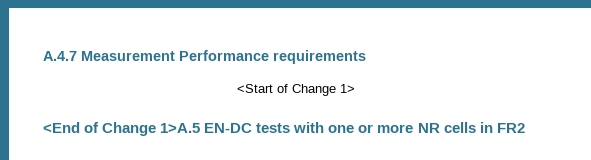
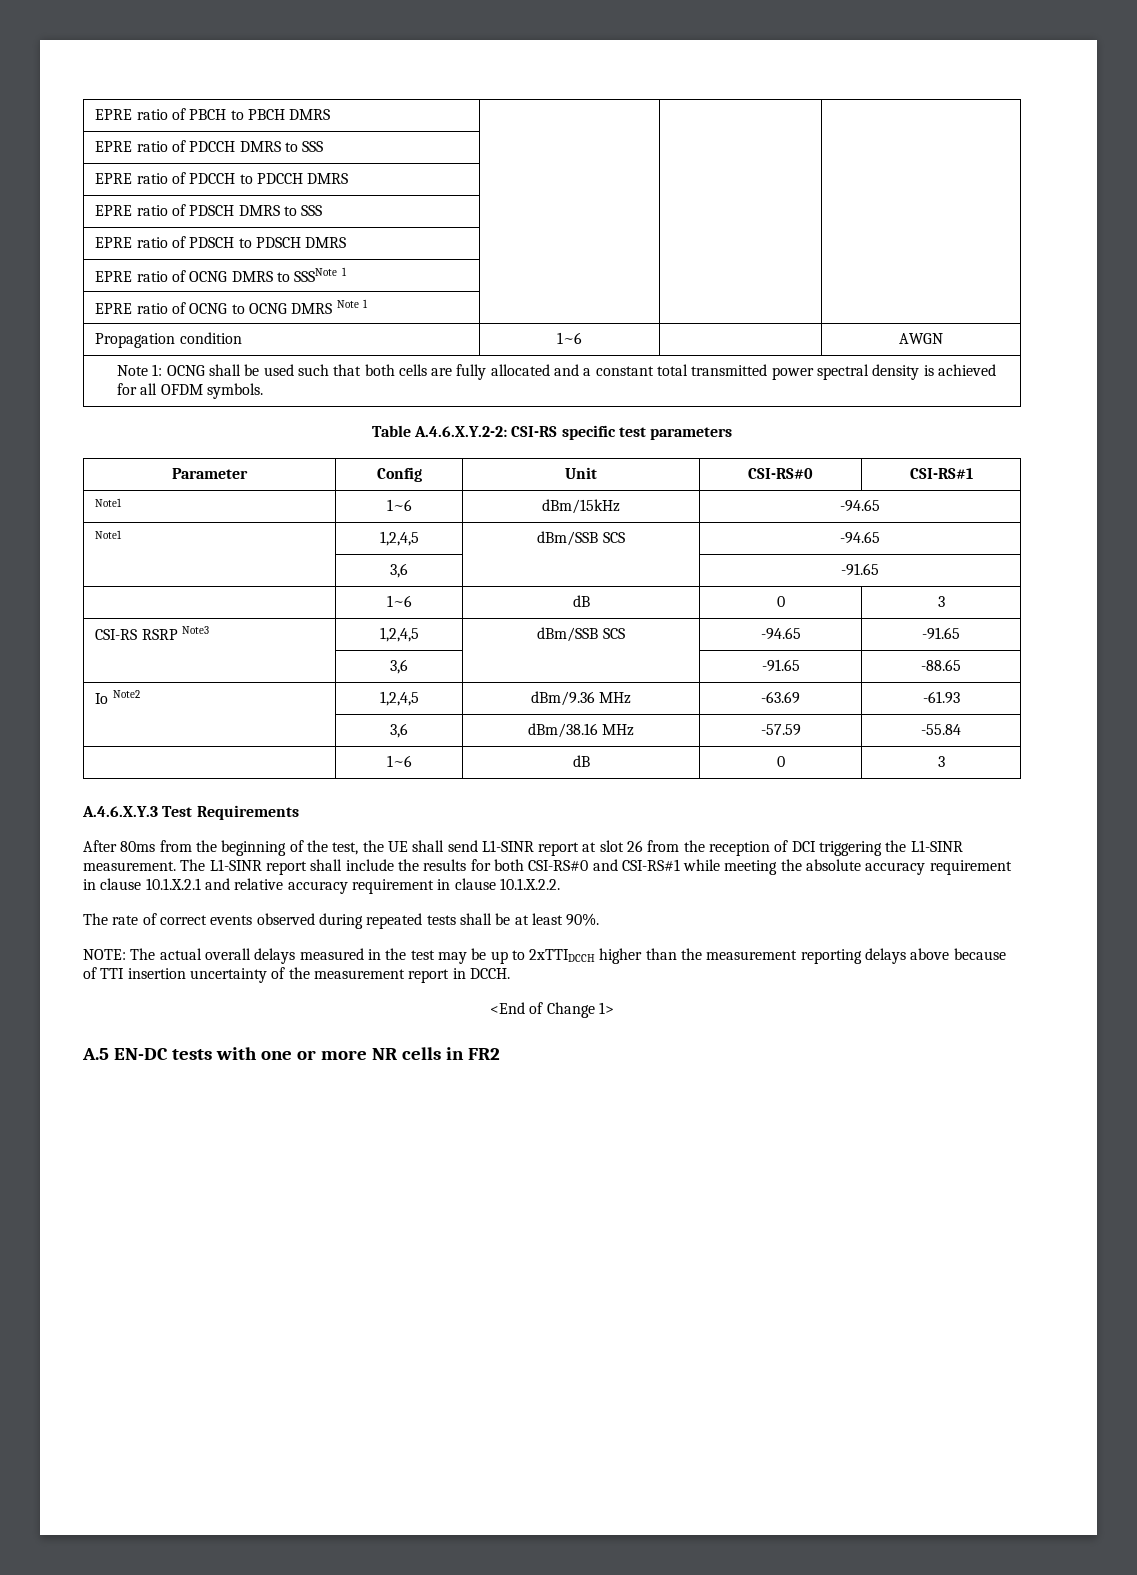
- A.4.7 Measurement Performance requirements
- <Start of Change 1>
+ EPRE ratio of PBCH to PBCH DMRS | | |
+ EPRE ratio of PDCCH DMRS to SSS | | |
+ EPRE ratio of PDCCH to PDCCH DMRS | | |
+ EPRE ratio of PDSCH DMRS to SSS | | |
+ EPRE ratio of PDSCH to PDSCH DMRS | | |
+ EPRE ratio of OCNG DMRS to SSSNote 1 | | |
+ EPRE ratio of OCNG to OCNG DMRS Note 1 | | |
+ Propagation condition | 1~6 | | AWGN
+ Note 1: OCNG shall be used such that both cells are fully allocated and a constant total transmitted power spectral density is achieved for all OFDM symbols.
+ Table A.4.6.X.Y.2-2: CSI-RS specific test parameters
+ Parameter | Config | Unit | CSI-RS#0 | CSI-RS#1
+ Note1 | 1~6 | dBm/15kHz | -94.65
+ Note1 | 1,2,4,5 | dBm/SSB SCS | -94.65
+ | 3,6 | | -91.65
+ | 1~6 | dB | 0 | 3
+ CSI-RS RSRP Note3 | 1,2,4,5 | dBm/SSB SCS | -94.65 | -91.65
+ | 3,6 | | -91.65 | -88.65
+ Io Note2 | 1,2,4,5 | dBm/9.36 MHz | -63.69 | -61.93
+ | 3,6 | dBm/38.16 MHz | -57.59 | -55.84
+ | 1~6 | dB | 0 | 3
+ A.4.6.X.Y.3 Test Requirements
+ After 80ms from the beginning of the test, the UE shall send L1-SINR report at slot 26 from the reception of DCI triggering the L1-SINR measurement. The L1-SINR report shall include the results for both CSI-RS#0 and CSI-RS#1 while meeting the absolute accuracy requirement in clause 10.1.X.2.1 and relative accuracy requirement in clause 10.1.X.2.2.
+ The rate of correct events observed during repeated tests shall be at least 90%.
+ NOTE: The actual overall delays measured in the test may be up to 2xTTIDCCH higher than the measurement reporting delays above because of TTI insertion uncertainty of the measurement report in DCCH.
+ <End of Change 1>
- <End of Change 1>A.5 EN-DC tests with one or more NR cells in FR2
+ A.5 EN-DC tests with one or more NR cells in FR2

